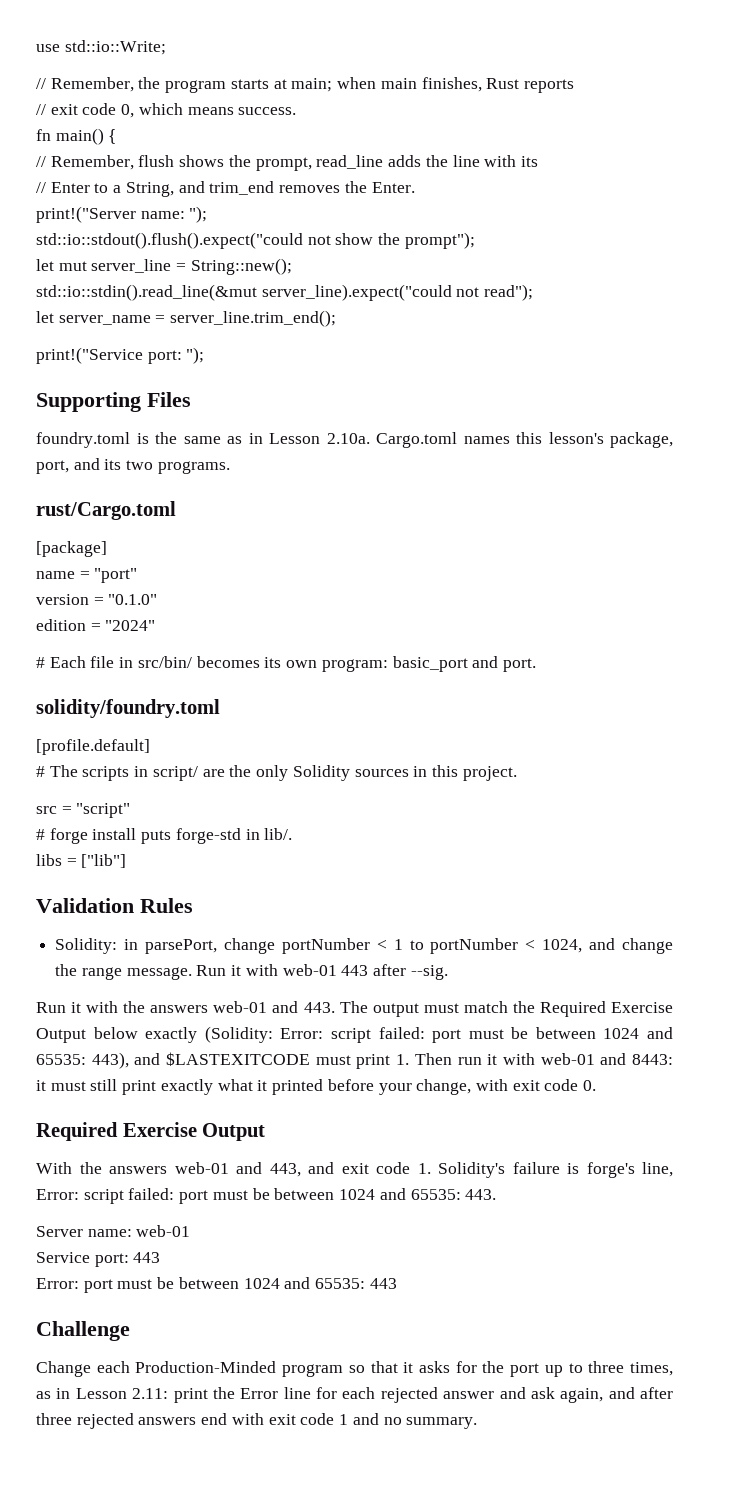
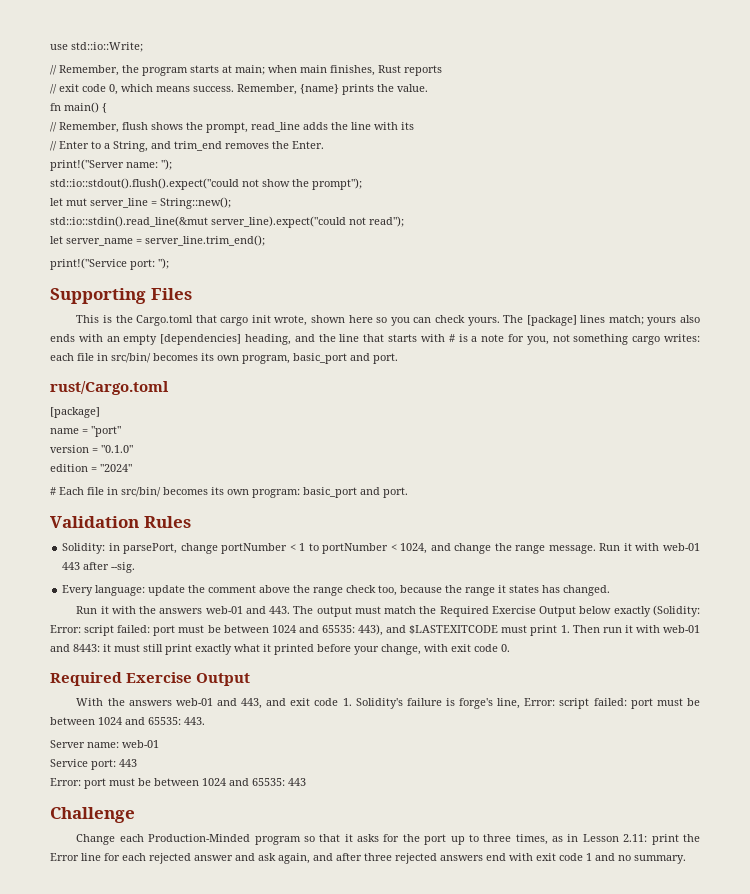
+ Remember, {name} prints the value.
- foundry.toml is the same as in Lesson 2.10a. Cargo.toml names this lesson's package, port, and its two programs.
+ This is the Cargo.toml that cargo init wrote, shown here so you can check yours. The [package] lines match; yours also ends with an empty [dependencies] heading, and the line that starts with # is a note for you, not something cargo writes: each file in src/bin/ becomes its own program, basic_port and port.
- solidity/foundry.toml
- [profile.default]
- # The scripts in script/ are the only Solidity sources in this project.
- src = "script"
- # forge install puts forge-std in lib/.
- libs = ["lib"]
+ Every language: update the comment above the range check too, because the range it states has changed.

